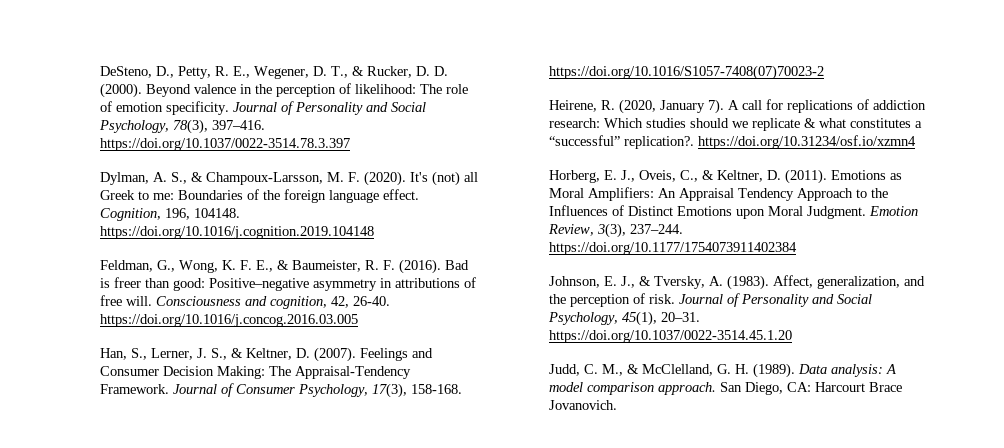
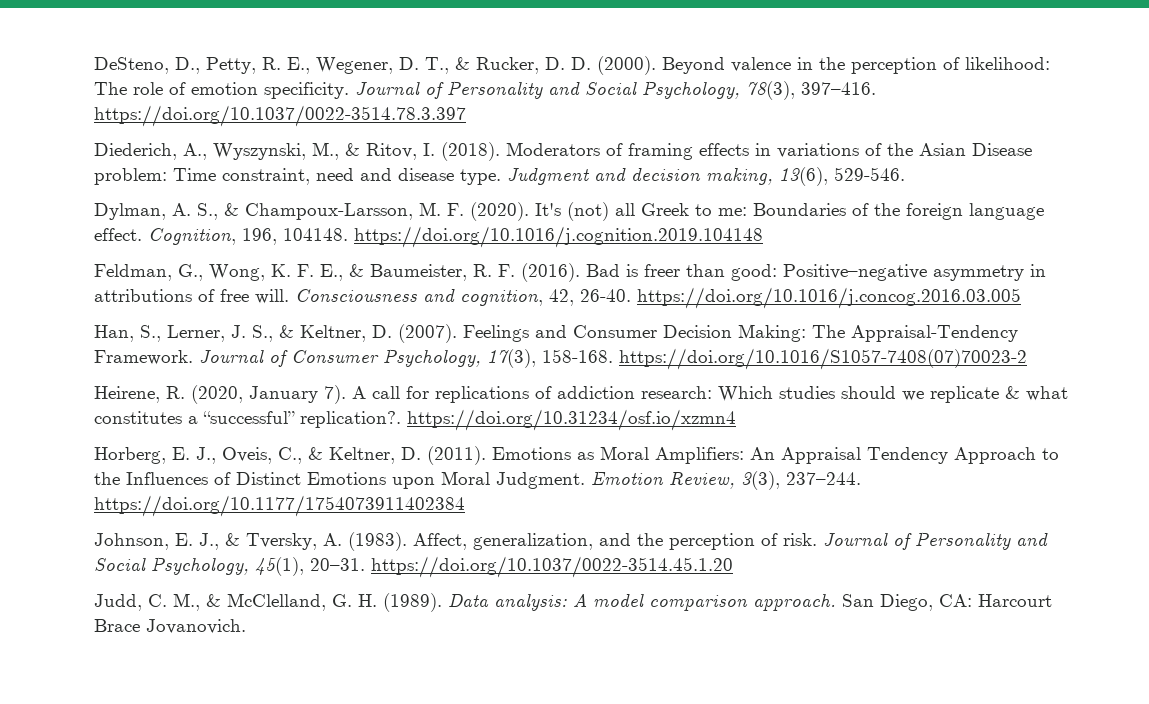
+ Diederich, A., Wyszynski, M., & Ritov, I. (2018). Moderators of framing effects in variations of the Asian Disease problem: Time constraint, need and disease type. Judgment and decision making, 13(6), 529-546.

